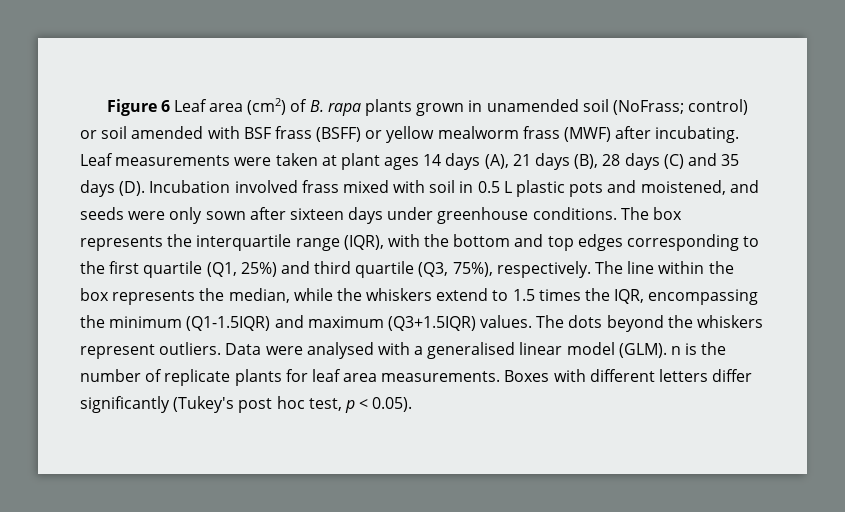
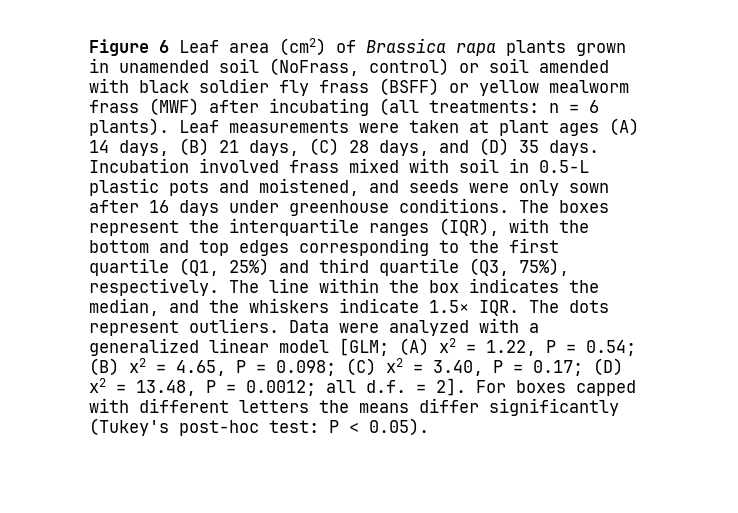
- Figure 6 Leaf area (cm2) of B. rapa plants grown in unamended soil (NoFrass; control) or soil amended with BSF frass (BSFF) or yellow mealworm frass (MWF) after incubating.
+ Figure 6 Leaf area (cm2) of Brassica rapa plants grown in unamended soil (NoFrass, control) or soil amended with black soldier fly frass (BSFF) or yellow mealworm frass (MWF) after incubating (all treatments: n = 6 plants).
- Leaf measurements were taken at plant ages 14 days (A), 21 days (B), 28 days (C) and 35 days (D). Incubation involved frass mixed with soil in 0.5 L plastic pots and moistened, and seeds were only sown after sixteen days under greenhouse conditions.
+ Leaf measurements were taken at plant ages (A) 14 days, (B) 21 days, (C) 28 days, and (D) 35 days. Incubation involved frass mixed with soil in 0.5-L plastic pots and moistened, and seeds were only sown after 16 days under greenhouse conditions.
- The box represents the interquartile range (IQR), with the bottom and top edges corresponding to the first quartile (Q1, 25%) and third quartile (Q3, 75%), respectively.
+ The boxes represent the interquartile ranges (IQR), with the bottom and top edges corresponding to the first quartile (Q1, 25%) and third quartile (Q3, 75%), respectively.
- The line within the box represents the median, while the whiskers extend to 1.5 times the IQR, encompassing the minimum (Q1-1.5IQR) and maximum (Q3+1.5IQR) values. The dots beyond the whiskers represent outliers.
+ The line within the box indicates the median, and the whiskers indicate 1.5× IQR. The dots represent outliers.
- Data were analysed with a generalised linear model (GLM). n is the number of replicate plants for leaf area measurements. Boxes with different letters differ significantly (Tukey's post hoc test, p < 0.05).
+ Data were analyzed with a generalized linear model [GLM; (A) χ2 = 1.22, P = 0.54; (B) χ2 = 4.65, P = 0.098; (C) χ2 = 3.40, P = 0.17; (D) χ2 = 13.48, P = 0.0012; all d.f. = 2]. For boxes capped with different letters the means differ significantly (Tukey's post-hoc test: P < 0.05).

